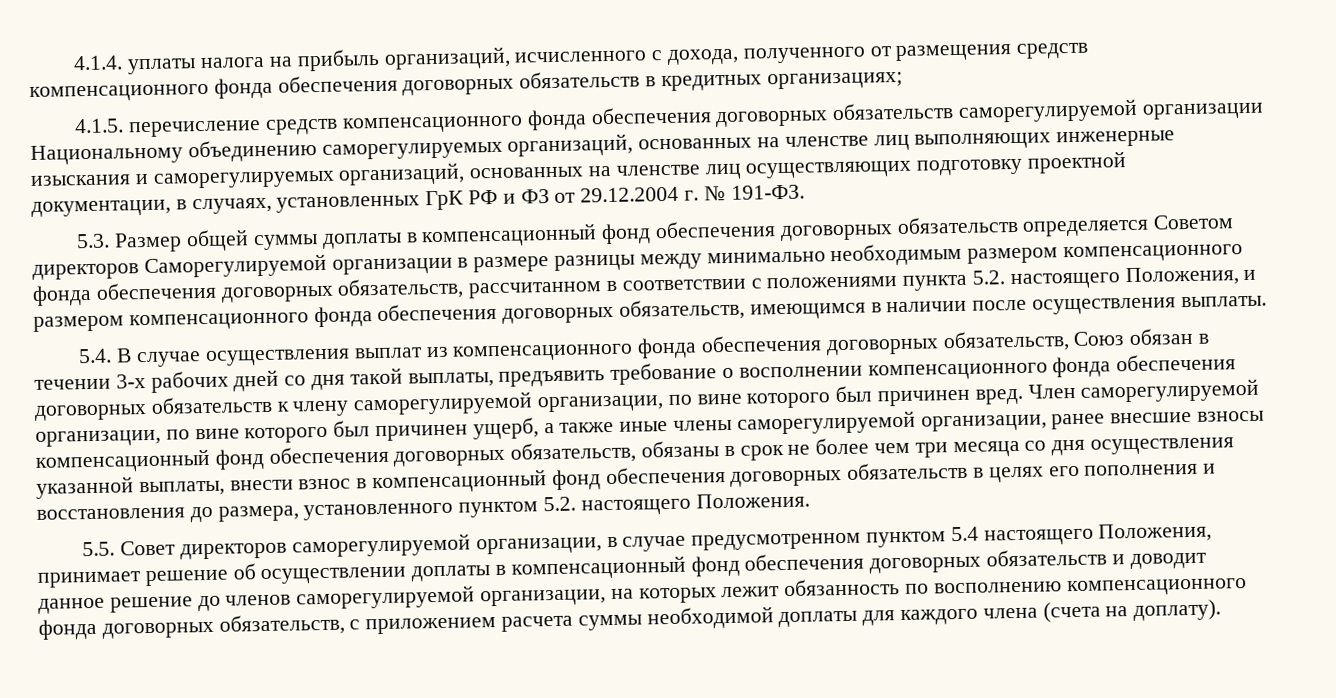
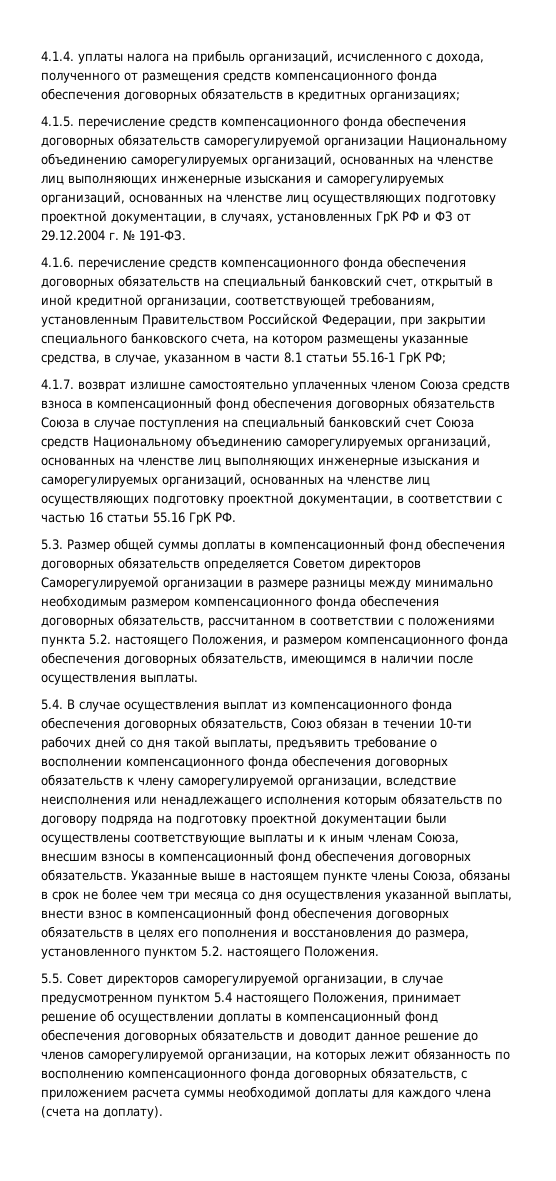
+ 4.1.6. перечисление средств компенсационного фонда обеспечения договорных обязательств на специальный банковский счет, открытый в иной кредитной организации, соответствующей требованиям, установленным Правительством Российской Федерации, при закрытии специального банковского счета, на котором размещены указанные средства, в случае, указанном в части 8.1 статьи 55.16-1 ГрК РФ;
+ 4.1.7. возврат излишне самостоятельно уплаченных членом Союза средств взноса в компенсационный фонд обеспечения договорных обязательств Союза в случае поступления на специальный банковский счет Союза средств Национальному объединению саморегулируемых организаций, основанных на членстве лиц выполняющих инженерные изыскания и саморегулируемых организаций, основанных на членстве лиц осуществляющих подготовку проектной документации, в соответствии с частью 16 статьи 55.16 ГрК РФ.
- 5.4. В случае осуществления выплат из компенсационного фонда обеспечения договорных обязательств, Союз обязан в течении 3-х рабочих дней со дня такой выплаты, предъявить требование о восполнении компенсационного фонда обеспечения договорных обязательств к члену саморегулируемой организации, по вине которого был причинен вред. Член саморегулируемой организации, по вине которого был причинен ущерб, а также иные члены саморегулируемой организации, ранее внесшие взносы компенсационный фонд обеспечения договорных обязательств, обязаны в срок не более чем три месяца со дня осуществления указанной выплаты, внести взнос в компенсационный фонд обеспечения договорных обязательств в целях его пополнения и восстановления до размера, установленного пунктом 5.2. настоящего Положения.
+ 5.4. В случае осуществления выплат из компенсационного фонда обеспечения договорных обязательств, Союз обязан в течении 10-ти рабочих дней со дня такой выплаты, предъявить требование о восполнении компенсационного фонда обеспечения договорных обязательств к члену саморегулируемой организации, вследствие неисполнения или ненадлежащего исполнения которым обязательств по договору подряда на подготовку проектной документации были осуществлены соответствующие выплаты и к иным членам Союза, внесшим взносы в компенсационный фонд обеспечения договорных обязательств. Указанные выше в настоящем пункте члены Союза, обязаны в срок не более чем три месяца со дня осуществления указанной выплаты, внести взнос в компенсационный фонд обеспечения договорных обязательств в целях его пополнения и восстановления до размера, установленного пунктом 5.2. настоящего Положения.

